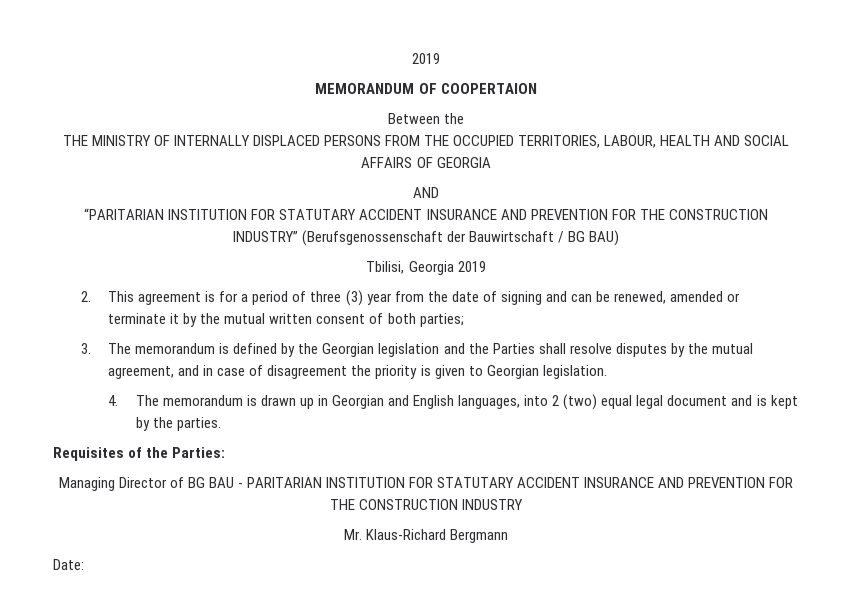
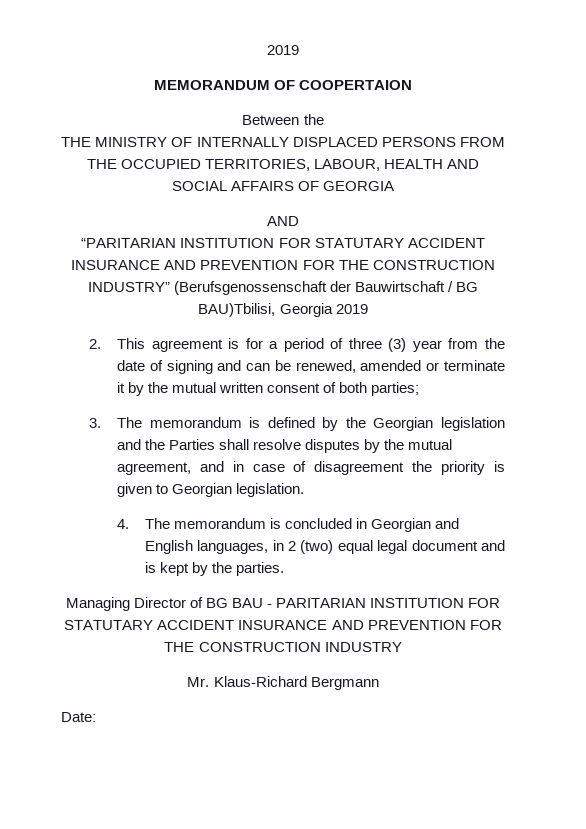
- “PARITARIAN INSTITUTION FOR STATUTARY ACCIDENT INSURANCE AND PREVENTION FOR THE CONSTRUCTION INDUSTRY” (Berufsgenossenschaft der Bauwirtschaft / BG BAU)
- Tbilisi, Georgia 2019
+ “PARITARIAN INSTITUTION FOR STATUTARY ACCIDENT INSURANCE AND PREVENTION FOR THE CONSTRUCTION INDUSTRY” (Berufsgenossenschaft der Bauwirtschaft / BG BAU)Tbilisi, Georgia 2019
- 4. The memorandum is drawn up in Georgian and English languages, into 2 (two) equal legal document and is kept by the parties.
+ 4. The memorandum is concluded in Georgian and English languages, in 2 (two) equal legal document and is kept by the parties.
- Requisites of the Parties:

